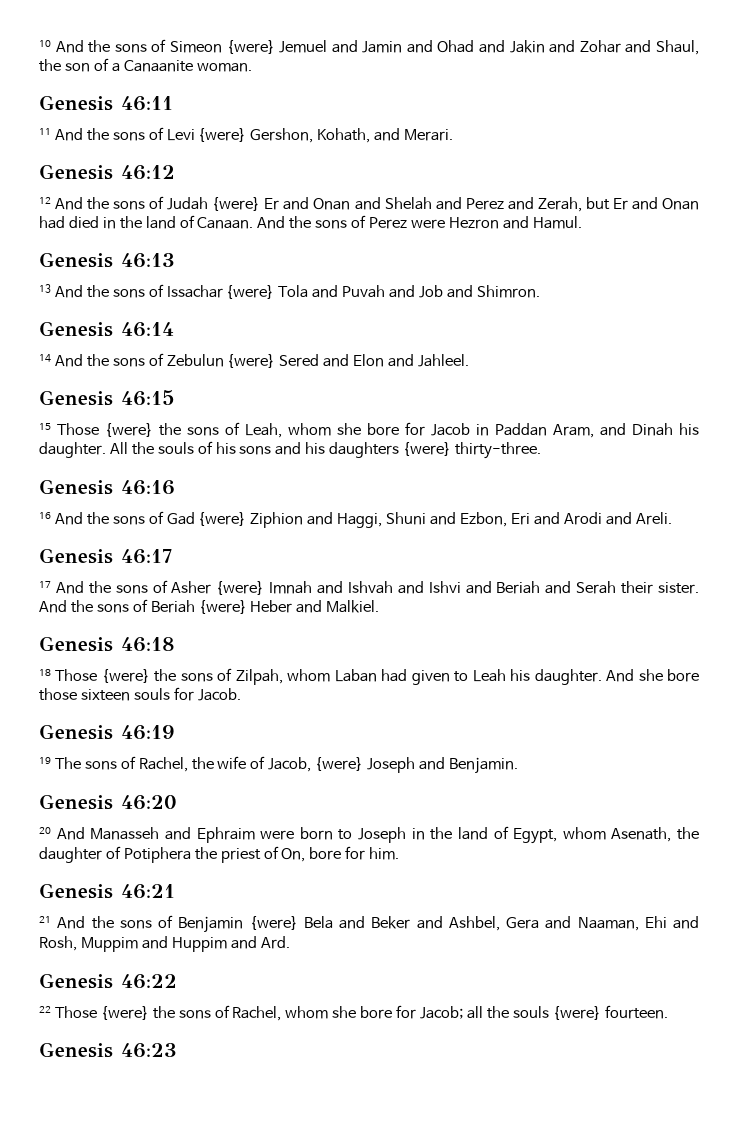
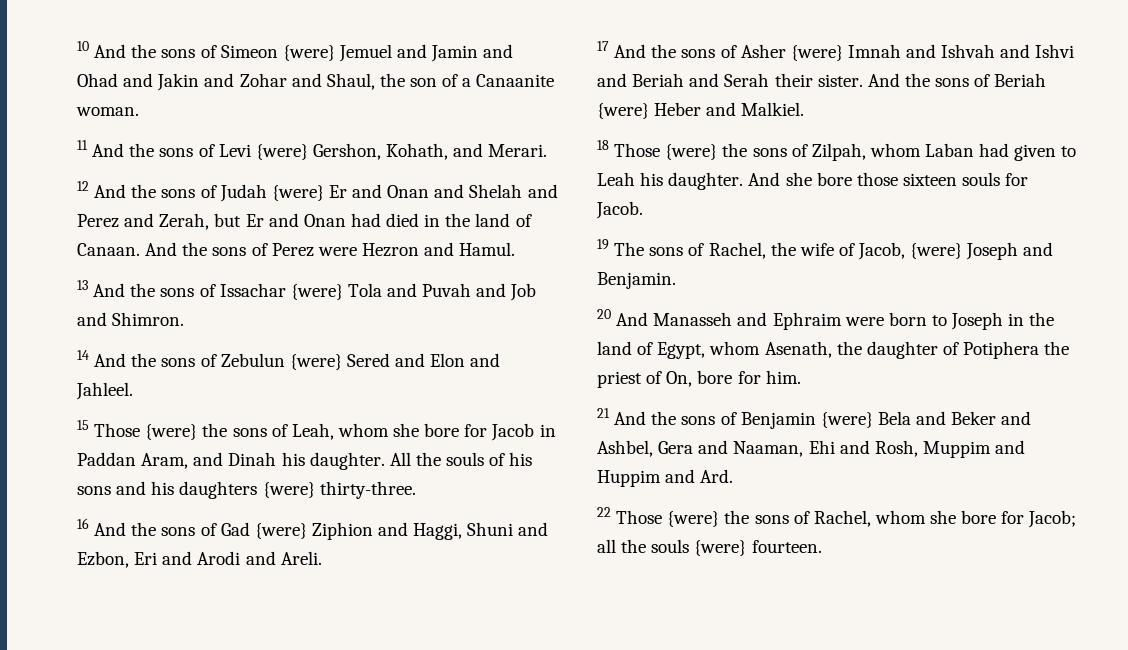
- Genesis 46:11
- Genesis 46:12
- Genesis 46:13
- Genesis 46:14
- Genesis 46:15
- Genesis 46:16
- Genesis 46:17
- Genesis 46:18
- Genesis 46:19
- Genesis 46:20
- Genesis 46:21
- Genesis 46:22
- Genesis 46:23

